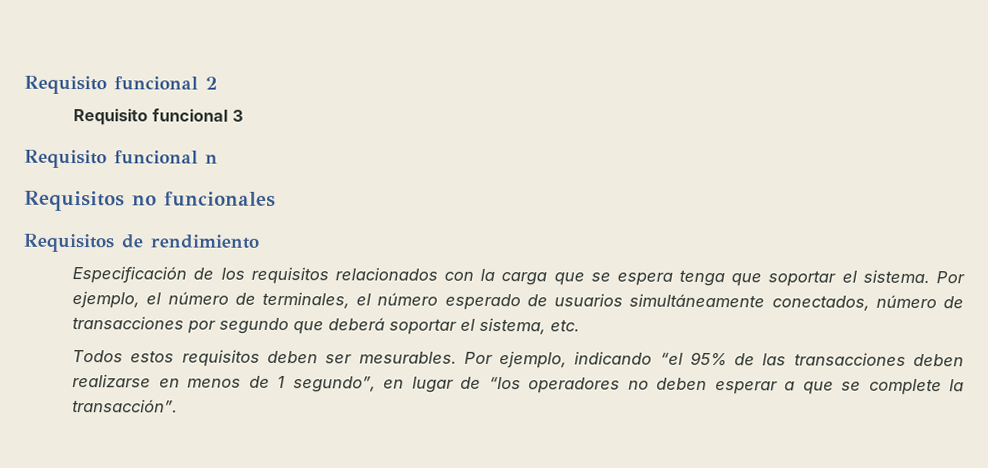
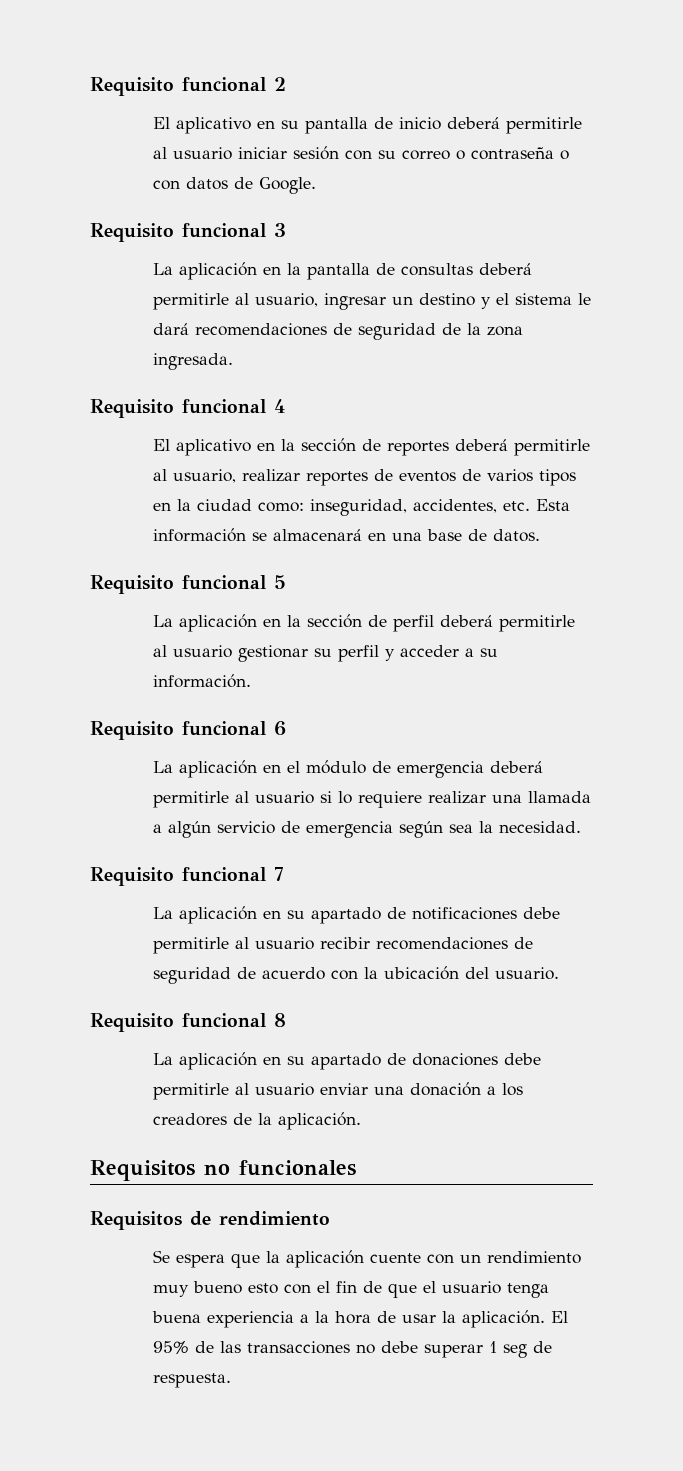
+ El aplicativo en su pantalla de inicio deberá permitirle al usuario iniciar sesión con su correo o contraseña o con datos de Google.
  Requisito funcional 3
- Requisito funcional n
+ La aplicación en la pantalla de consultas deberá permitirle al usuario, ingresar un destino y el sistema le dará recomendaciones de seguridad de la zona ingresada.
+ Requisito funcional 4
+ El aplicativo en la sección de reportes deberá permitirle al usuario, realizar reportes de eventos de varios tipos en la ciudad como: inseguridad, accidentes, etc. Esta información se almacenará en una base de datos.
+ Requisito funcional 5
+ La aplicación en la sección de perfil deberá permitirle al usuario gestionar su perfil y acceder a su información.
+ Requisito funcional 6
+ La aplicación en el módulo de emergencia deberá permitirle al usuario si lo requiere realizar una llamada a algún servicio de emergencia según sea la necesidad.
+ Requisito funcional 7
+ La aplicación en su apartado de notificaciones debe permitirle al usuario recibir recomendaciones de seguridad de acuerdo con la ubicación del usuario.
+ Requisito funcional 8
+ La aplicación en su apartado de donaciones debe permitirle al usuario enviar una donación a los creadores de la aplicación.
- Especificación de los requisitos relacionados con la carga que se espera tenga que soportar el sistema. Por ejemplo, el número de terminales, el número esperado de usuarios simultáneamente conectados, número de transacciones por segundo que deberá soportar el sistema, etc.
- Todos estos requisitos deben ser mesurables. Por ejemplo, indicando “el 95% de las transacciones deben realizarse en menos de 1 segundo”, en lugar de “los operadores no deben esperar a que se complete la transacción”.
+ Se espera que la aplicación cuente con un rendimiento muy bueno esto con el fin de que el usuario tenga buena experiencia a la hora de usar la aplicación. El 95% de las transacciones no debe superar 1 seg de respuesta.

